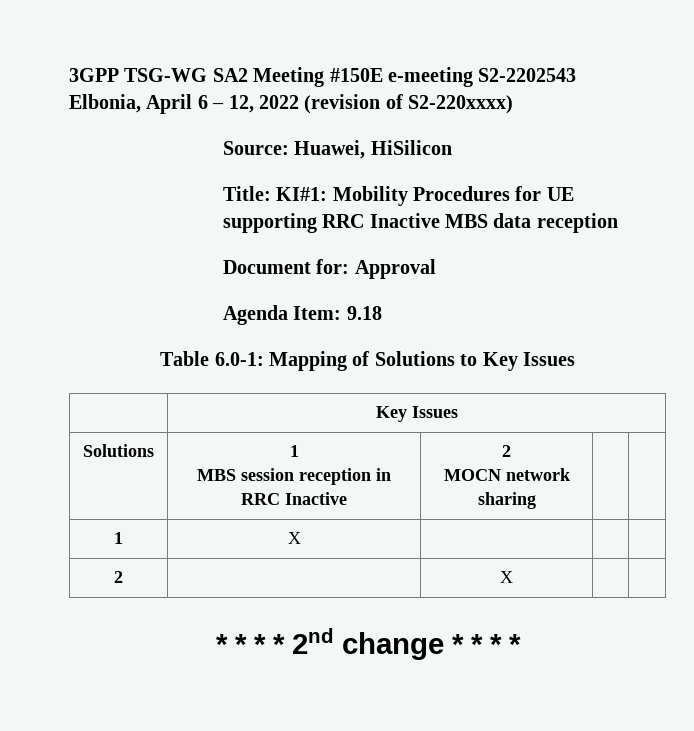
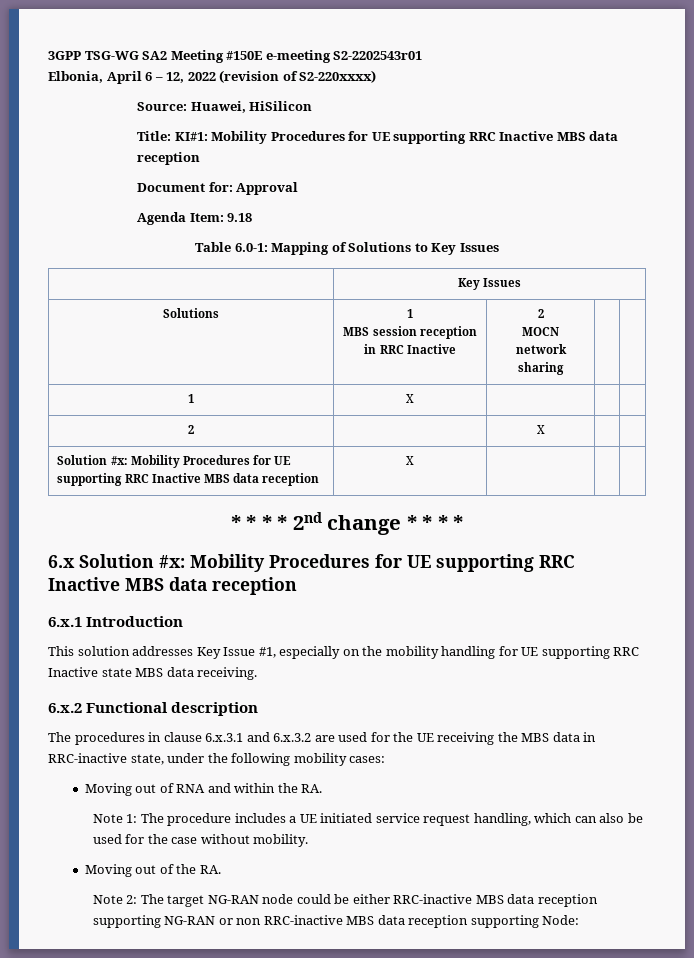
- 3GPP TSG-WG SA2 Meeting #150E e-meeting S2-2202543
+ 3GPP TSG-WG SA2 Meeting #150E e-meeting S2-2202543r01
+ Solution #x: Mobility Procedures for UE supporting RRC Inactive MBS data reception | X | | |
+ 6.x Solution #x: Mobility Procedures for UE supporting RRC Inactive MBS data reception
+ 6.x.1 Introduction
+ This solution addresses Key Issue #1, especially on the mobility handling for UE supporting RRC Inactive state MBS data receiving.
+ 6.x.2 Functional description
+ The procedures in clause 6.x.3.1 and 6.x.3.2 are used for the UE receiving the MBS data in RRC-inactive state, under the following mobility cases:
+ Moving out of RNA and within the RA.
+ Note 1: The procedure includes a UE initiated service request handling, which can also be used for the case without mobility.
+ Moving out of the RA.
+ Note 2: The target NG-RAN node could be either RRC-inactive MBS data reception supporting NG-RAN or non RRC-inactive MBS data reception supporting Node:

